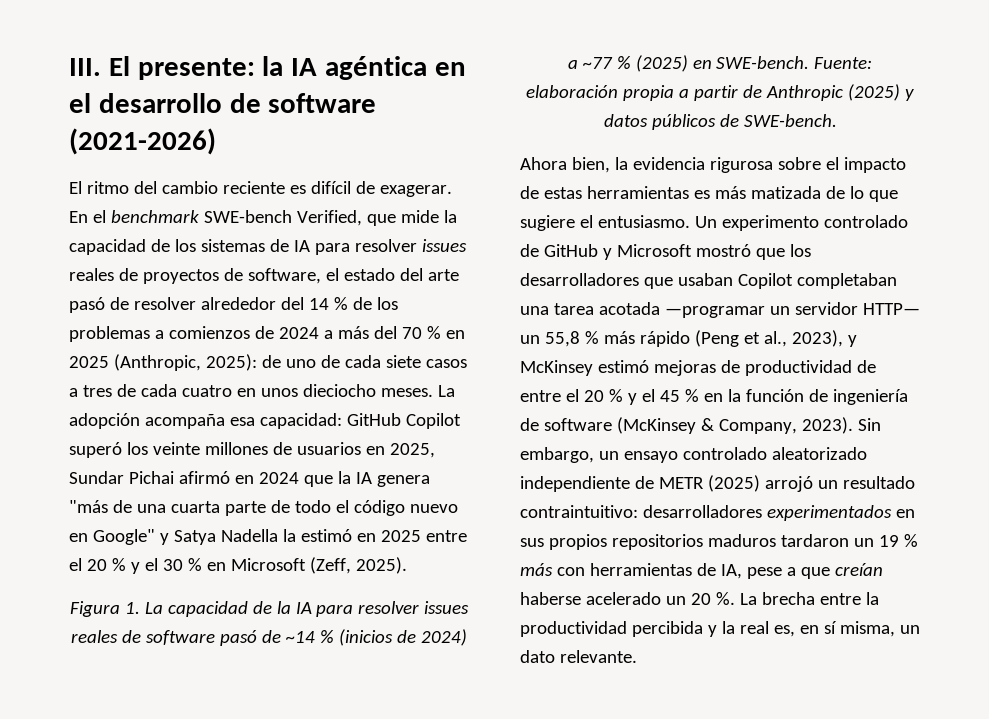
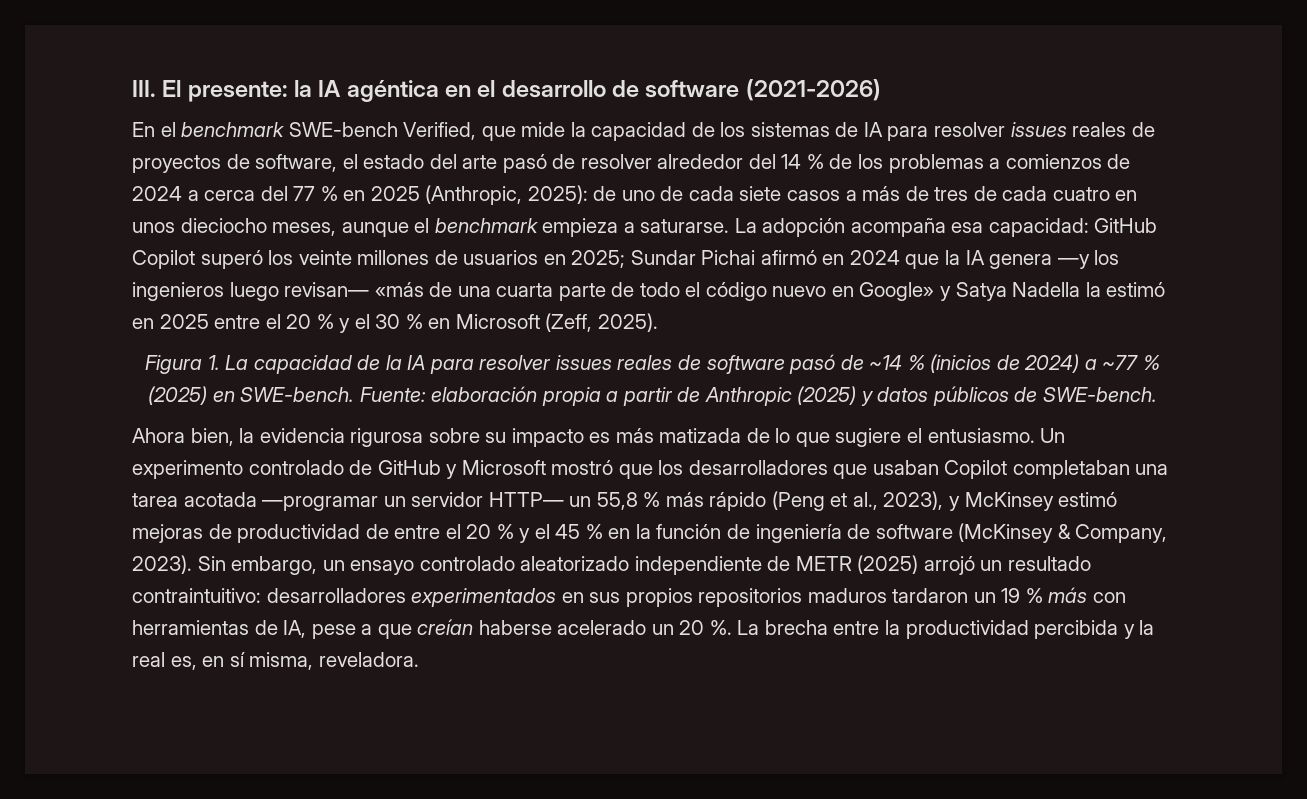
- El ritmo del cambio reciente es difícil de exagerar. En el benchmark SWE-bench Verified, que mide la capacidad de los sistemas de IA para resolver issues reales de proyectos de software, el estado del arte pasó de resolver alrededor del 14 % de los problemas a comienzos de 2024 a más del 70 % en 2025 (Anthropic, 2025): de uno de cada siete casos a tres de cada cuatro en unos dieciocho meses.
+ En el benchmark SWE-bench Verified, que mide la capacidad de los sistemas de IA para resolver issues reales de proyectos de software, el estado del arte pasó de resolver alrededor del 14 % de los problemas a comienzos de 2024 a cerca del 77 % en 2025 (Anthropic, 2025): de uno de cada siete casos a más de tres de cada cuatro en unos dieciocho meses, aunque el benchmark empieza a saturarse.
- La adopción acompaña esa capacidad: GitHub Copilot superó los veinte millones de usuarios en 2025, Sundar Pichai afirmó en 2024 que la IA genera "más de una cuarta parte de todo el código nuevo en Google" y Satya Nadella la estimó en 2025 entre el 20 % y el 30 % en Microsoft (Zeff, 2025).
+ La adopción acompaña esa capacidad: GitHub Copilot superó los veinte millones de usuarios en 2025; Sundar Pichai afirmó en 2024 que la IA genera —y los ingenieros luego revisan— «más de una cuarta parte de todo el código nuevo en Google» y Satya Nadella la estimó en 2025 entre el 20 % y el 30 % en Microsoft (Zeff, 2025).
- Ahora bien, la evidencia rigurosa sobre el impacto de estas herramientas es más matizada de lo que sugiere el entusiasmo.
+ Ahora bien, la evidencia rigurosa sobre su impacto es más matizada de lo que sugiere el entusiasmo.
- La brecha entre la productividad percibida y la real es, en sí misma, un dato relevante.
+ La brecha entre la productividad percibida y la real es, en sí misma, reveladora.

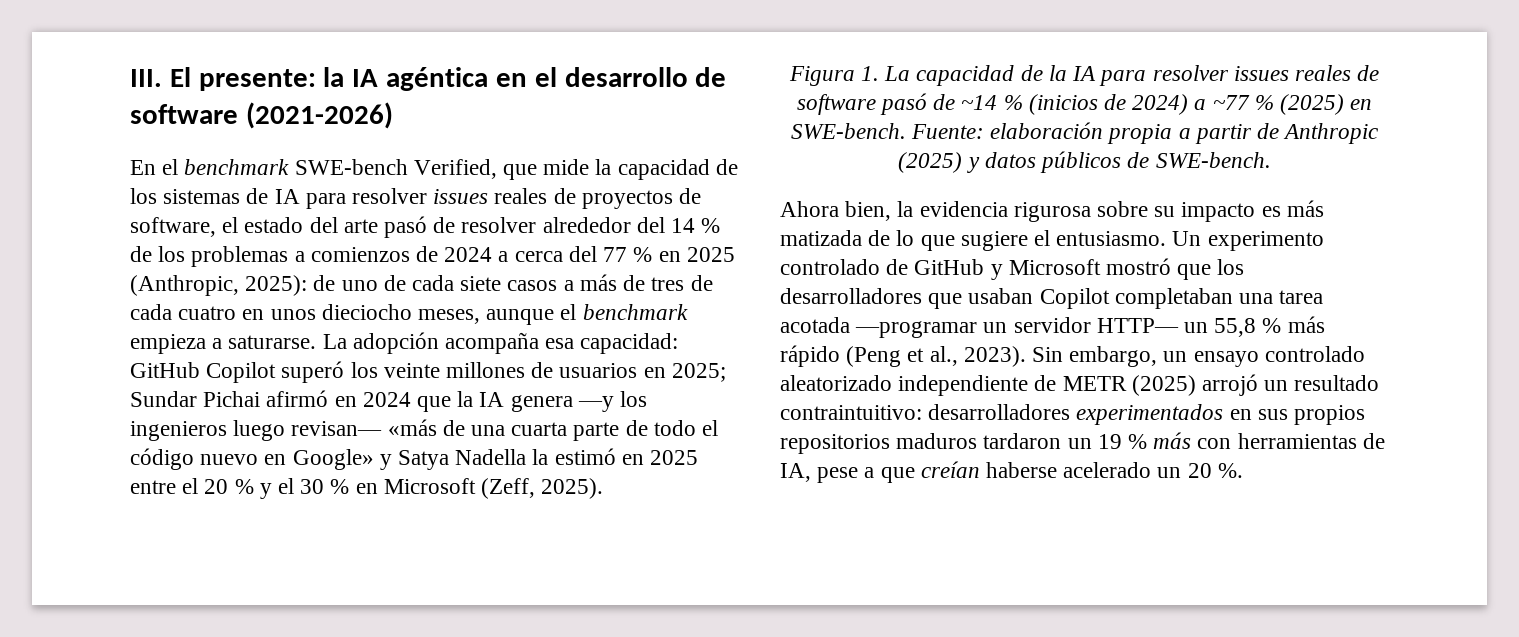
- Un experimento controlado de GitHub y Microsoft mostró que los desarrolladores que usaban Copilot completaban una tarea acotada —programar un servidor HTTP— un 55,8 % más rápido (Peng et al., 2023), y McKinsey estimó mejoras de productividad de entre el 20 % y el 45 % en la función de ingeniería de software (McKinsey & Company, 2023).
+ Un experimento controlado de GitHub y Microsoft mostró que los desarrolladores que usaban Copilot completaban una tarea acotada —programar un servidor HTTP— un 55,8 % más rápido (Peng et al., 2023).
- La brecha entre la productividad percibida y la real es, en sí misma, reveladora.

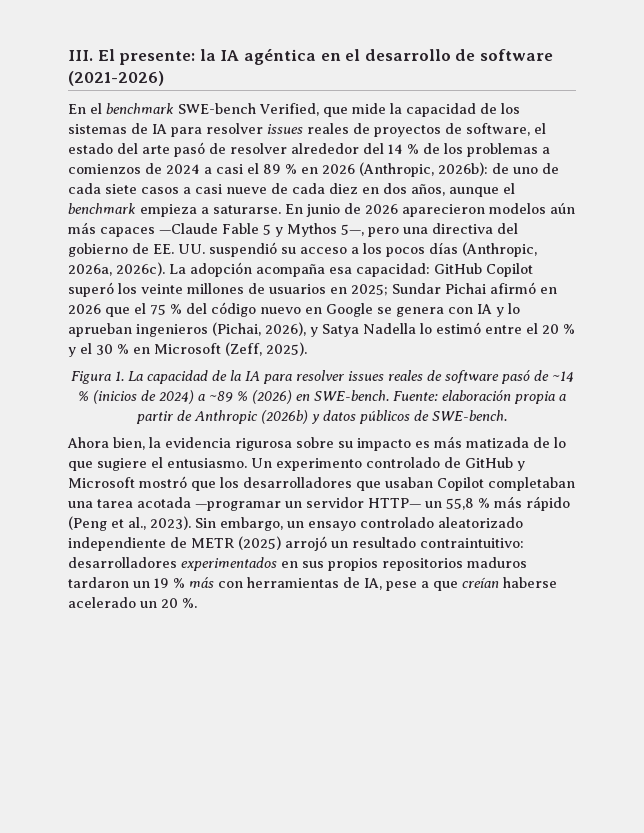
- En el benchmark SWE-bench Verified, que mide la capacidad de los sistemas de IA para resolver issues reales de proyectos de software, el estado del arte pasó de resolver alrededor del 14 % de los problemas a comienzos de 2024 a cerca del 77 % en 2025 (Anthropic, 2025): de uno de cada siete casos a más de tres de cada cuatro en unos dieciocho meses, aunque el benchmark empieza a saturarse.
+ En el benchmark SWE-bench Verified, que mide la capacidad de los sistemas de IA para resolver issues reales de proyectos de software, el estado del arte pasó de resolver alrededor del 14 % de los problemas a comienzos de 2024 a casi el 89 % en 2026 (Anthropic, 2026b): de uno de cada siete casos a casi nueve de cada diez en dos años, aunque el benchmark empieza a saturarse.
+ En junio de 2026 aparecieron modelos aún más capaces —Claude Fable 5 y Mythos 5—, pero una directiva del gobierno de EE. UU. suspendió su acceso a los pocos días (Anthropic, 2026a, 2026c).
- La adopción acompaña esa capacidad: GitHub Copilot superó los veinte millones de usuarios en 2025; Sundar Pichai afirmó en 2024 que la IA genera —y los ingenieros luego revisan— «más de una cuarta parte de todo el código nuevo en Google» y Satya Nadella la estimó en 2025 entre el 20 % y el 30 % en Microsoft (Zeff, 2025).
+ La adopción acompaña esa capacidad: GitHub Copilot superó los veinte millones de usuarios en 2025; Sundar Pichai afirmó en 2026 que el 75 % del código nuevo en Google se genera con IA y lo aprueban ingenieros (Pichai, 2026), y Satya Nadella lo estimó entre el 20 % y el 30 % en Microsoft (Zeff, 2025).
- Figura 1. La capacidad de la IA para resolver issues reales de software pasó de ~14 % (inicios de 2024) a ~77 % (2025) en SWE-bench.
+ Figura 1. La capacidad de la IA para resolver issues reales de software pasó de ~14 % (inicios de 2024) a ~89 % (2026) en SWE-bench.
- Fuente: elaboración propia a partir de Anthropic (2025) y datos públicos de SWE-bench.
+ Fuente: elaboración propia a partir de Anthropic (2026b) y datos públicos de SWE-bench.

